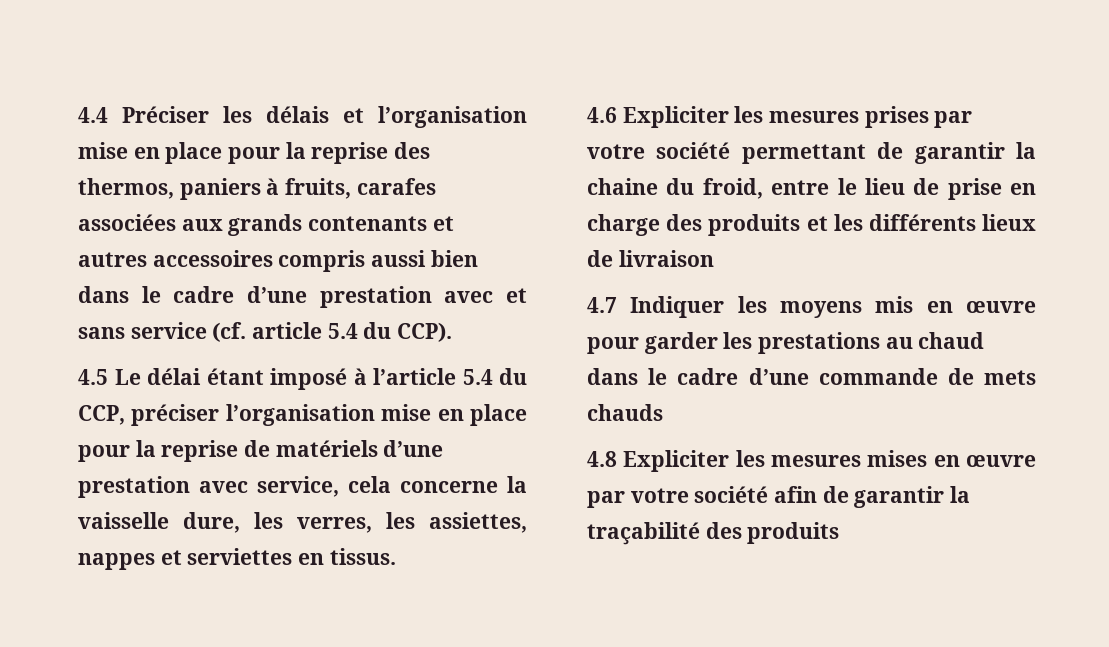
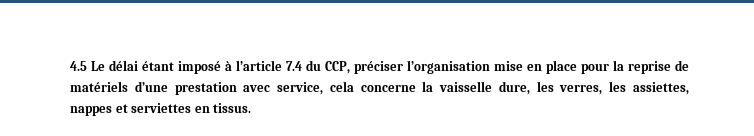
- 4.4 Préciser les délais et l’organisation mise en place pour la reprise des thermos, paniers à fruits, carafes associées aux grands contenants et autres accessoires compris aussi bien dans le cadre d’une prestation avec et sans service (cf. article 5.4 du CCP).
- 4.5 Le délai étant imposé à l’article 5.4 du CCP, préciser l’organisation mise en place pour la reprise de matériels d’une prestation avec service, cela concerne la vaisselle dure, les verres, les assiettes, nappes et serviettes en tissus.
+ 4.5 Le délai étant imposé à l’article 7.4 du CCP, préciser l’organisation mise en place pour la reprise de matériels d’une prestation avec service, cela concerne la vaisselle dure, les verres, les assiettes, nappes et serviettes en tissus.
- 4.6 Expliciter les mesures prises par votre société permettant de garantir la chaine du froid, entre le lieu de prise en charge des produits et les différents lieux de livraison
- 4.7 Indiquer les moyens mis en œuvre pour garder les prestations au chaud dans le cadre d’une commande de mets chauds
- 4.8 Expliciter les mesures mises en œuvre par votre société afin de garantir la traçabilité des produits

